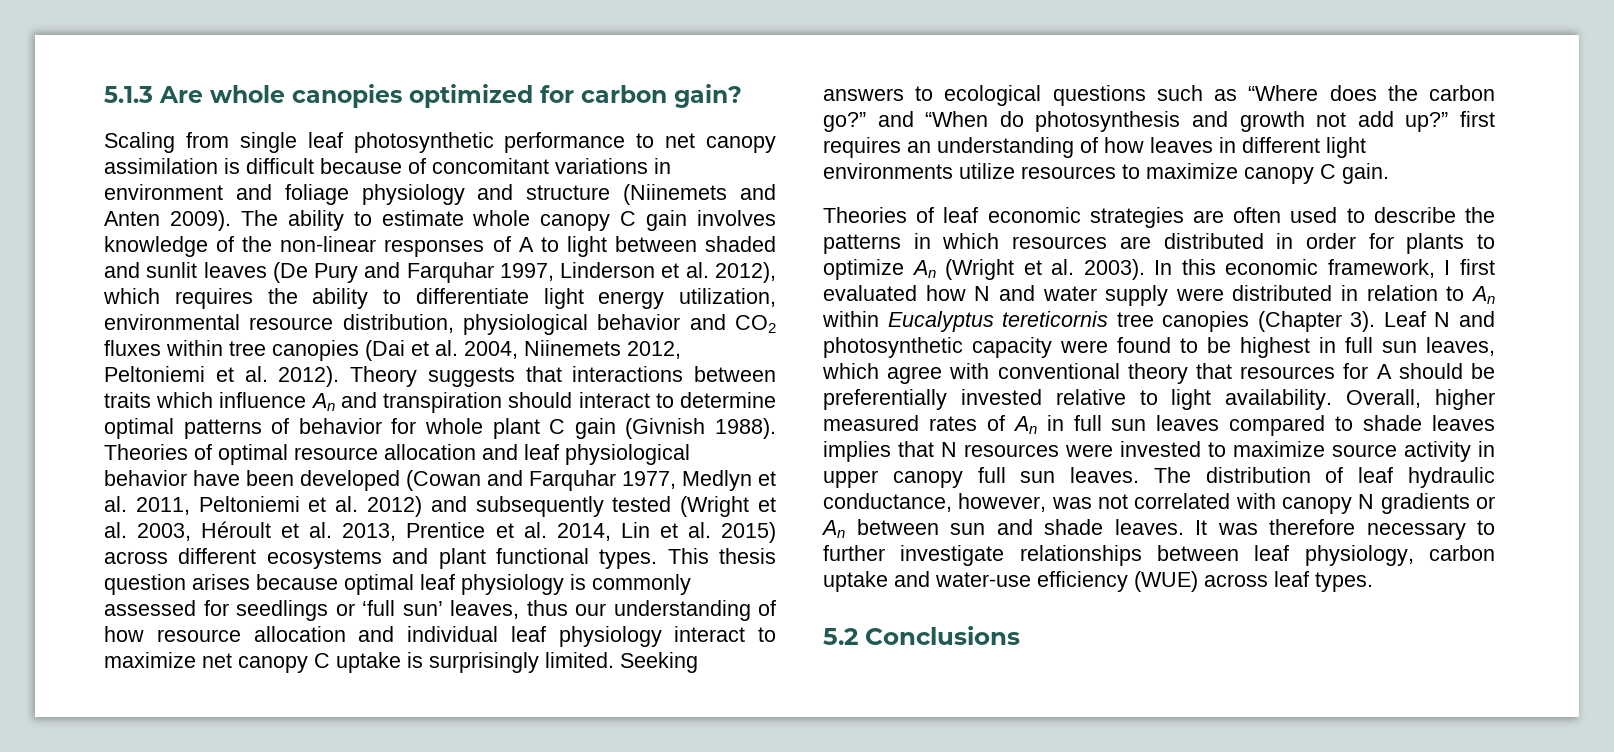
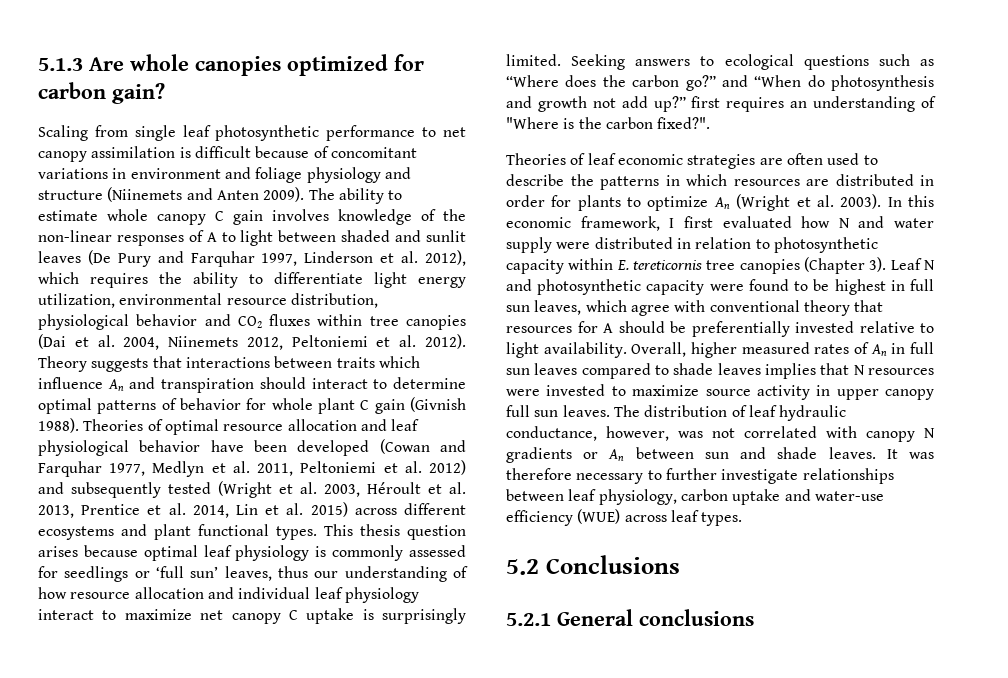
- Seeking answers to ecological questions such as “Where does the carbon go?” and “When do photosynthesis and growth not add up?” first requires an understanding of how leaves in different light environments utilize resources to maximize canopy C gain.
+ Seeking answers to ecological questions such as “Where does the carbon go?” and “When do photosynthesis and growth not add up?” first requires an understanding of "Where is the carbon fixed?".
- In this economic framework, I first evaluated how N and water supply were distributed in relation to An within Eucalyptus tereticornis tree canopies (Chapter 3).
+ In this economic framework, I first evaluated how N and water supply were distributed in relation to photosynthetic capacity within E. tereticornis tree canopies (Chapter 3).
+ 5.2.1 General conclusions

